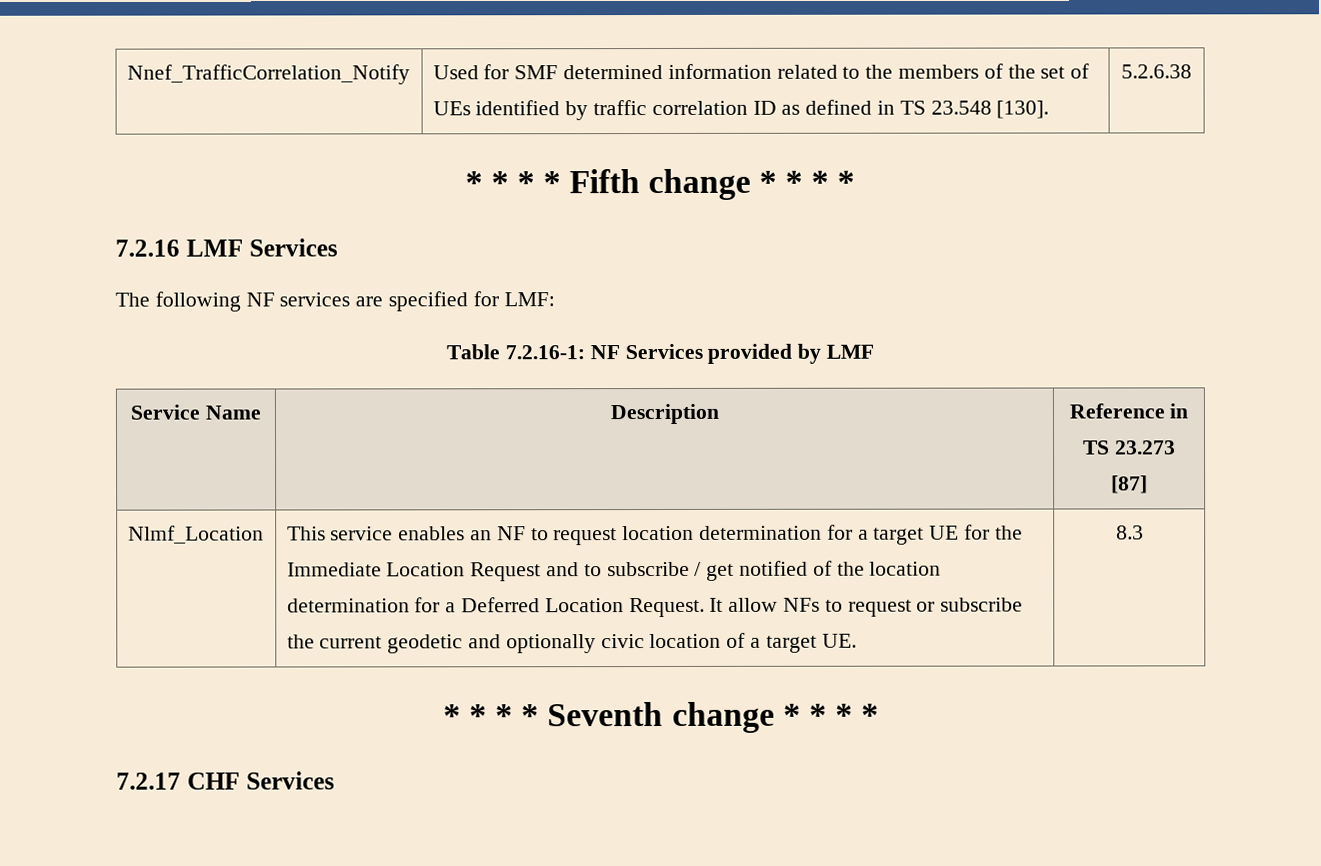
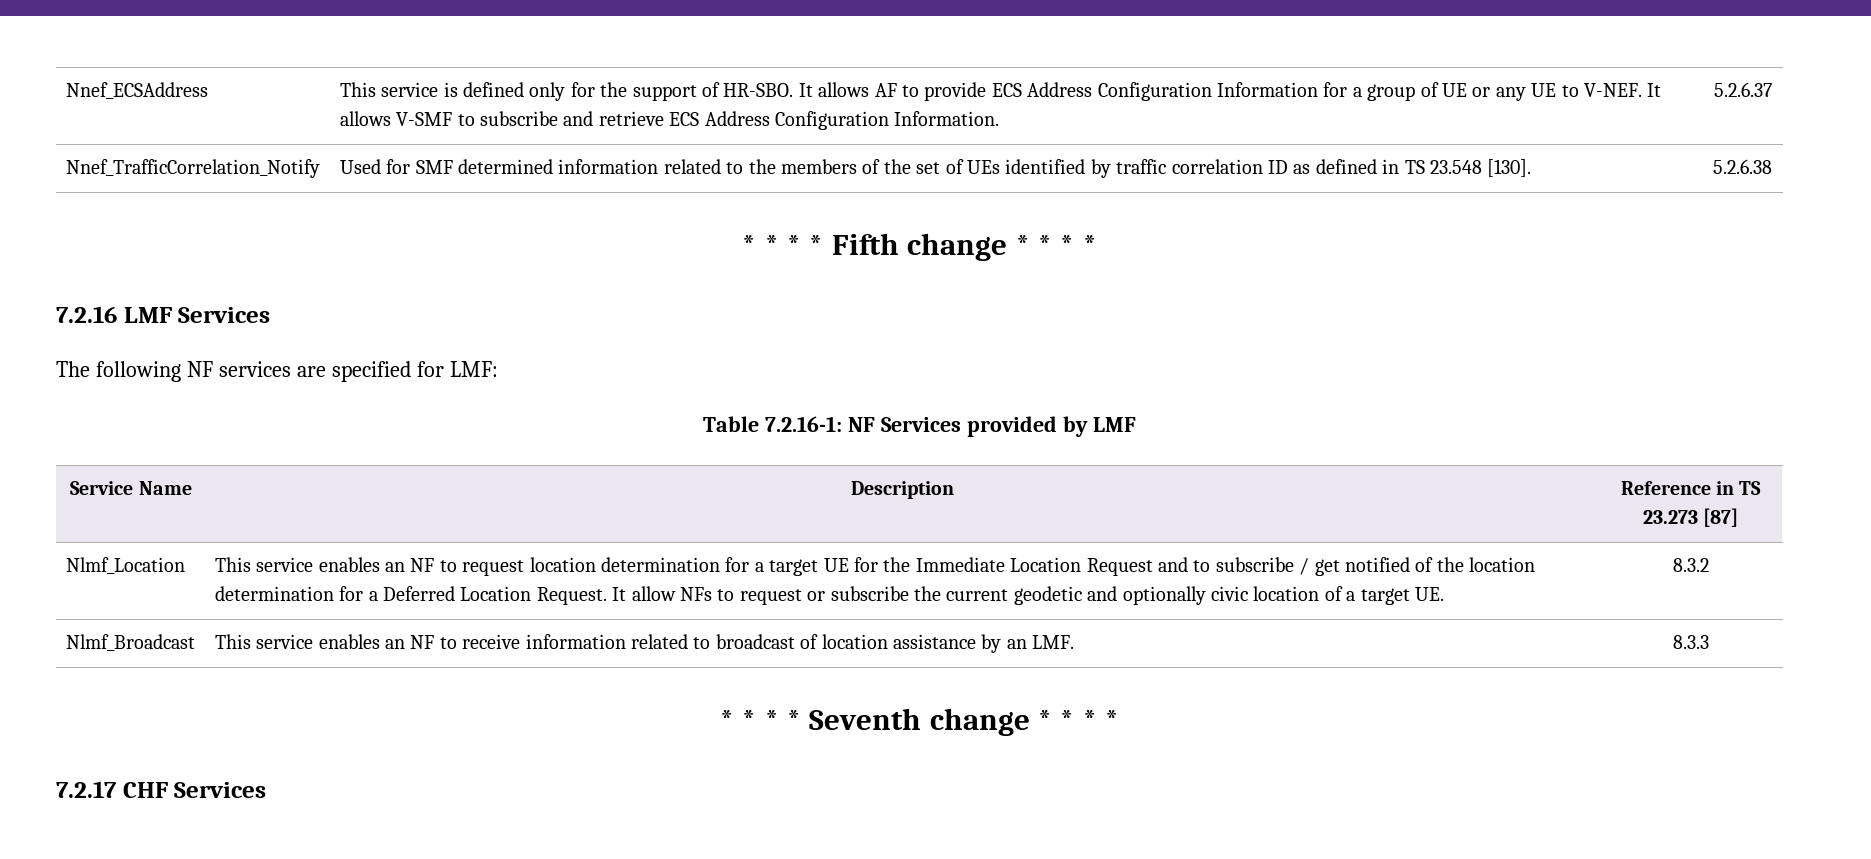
+ Nnef_ECSAddress | This service is defined only for the support of HR-SBO. It allows AF to provide ECS Address Configuration Information for a group of UE or any UE to V-NEF. It allows V-SMF to subscribe and retrieve ECS Address Configuration Information. | 5.2.6.37
- 8.3
+ 8.3.2
+ Nlmf_Broadcast | This service enables an NF to receive information related to broadcast of location assistance by an LMF. | 8.3.3

